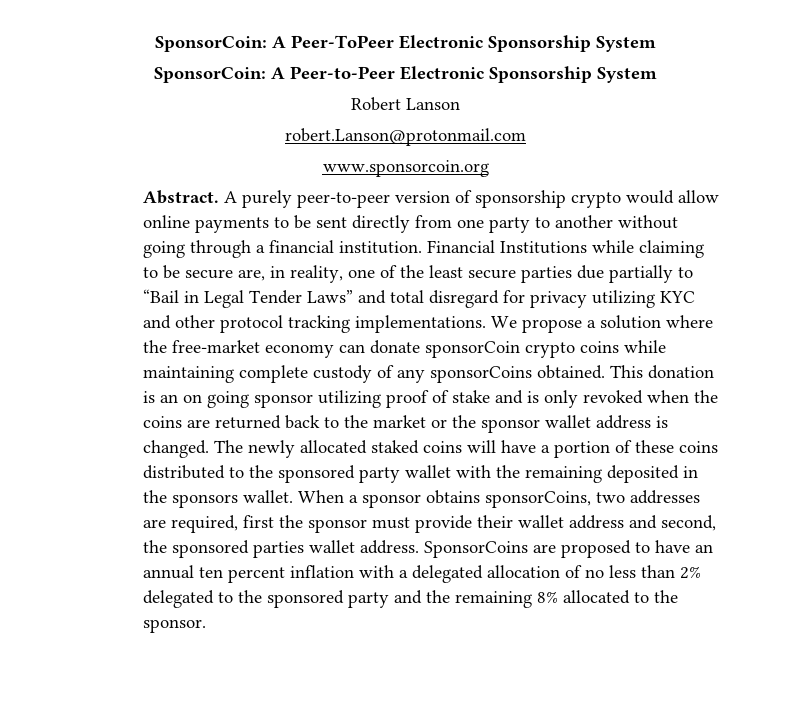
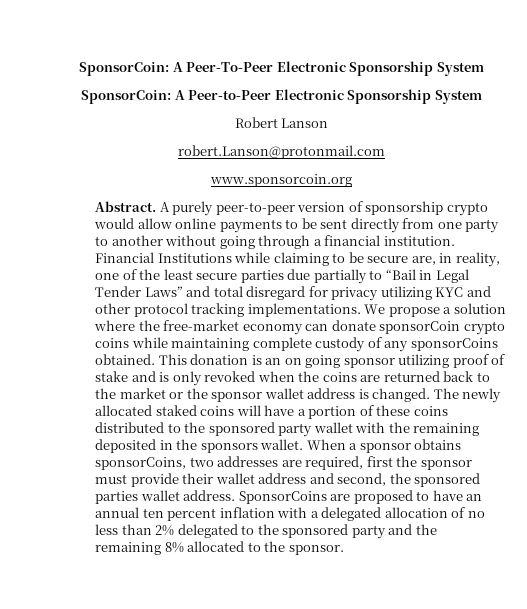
- SponsorCoin: A Peer-ToPeer Electronic Sponsorship System
+ SponsorCoin: A Peer-To-Peer Electronic Sponsorship System

